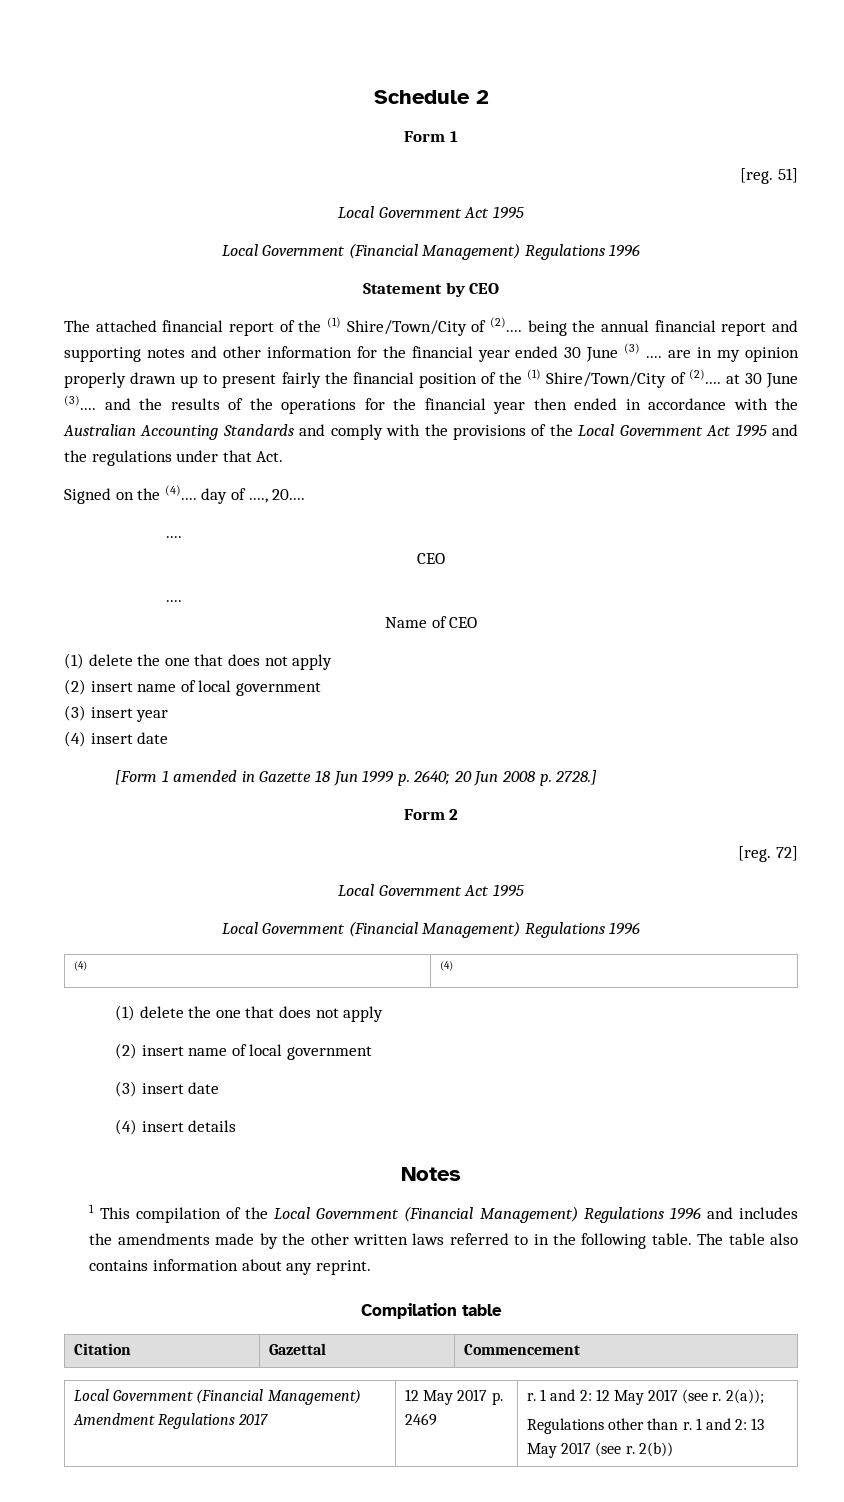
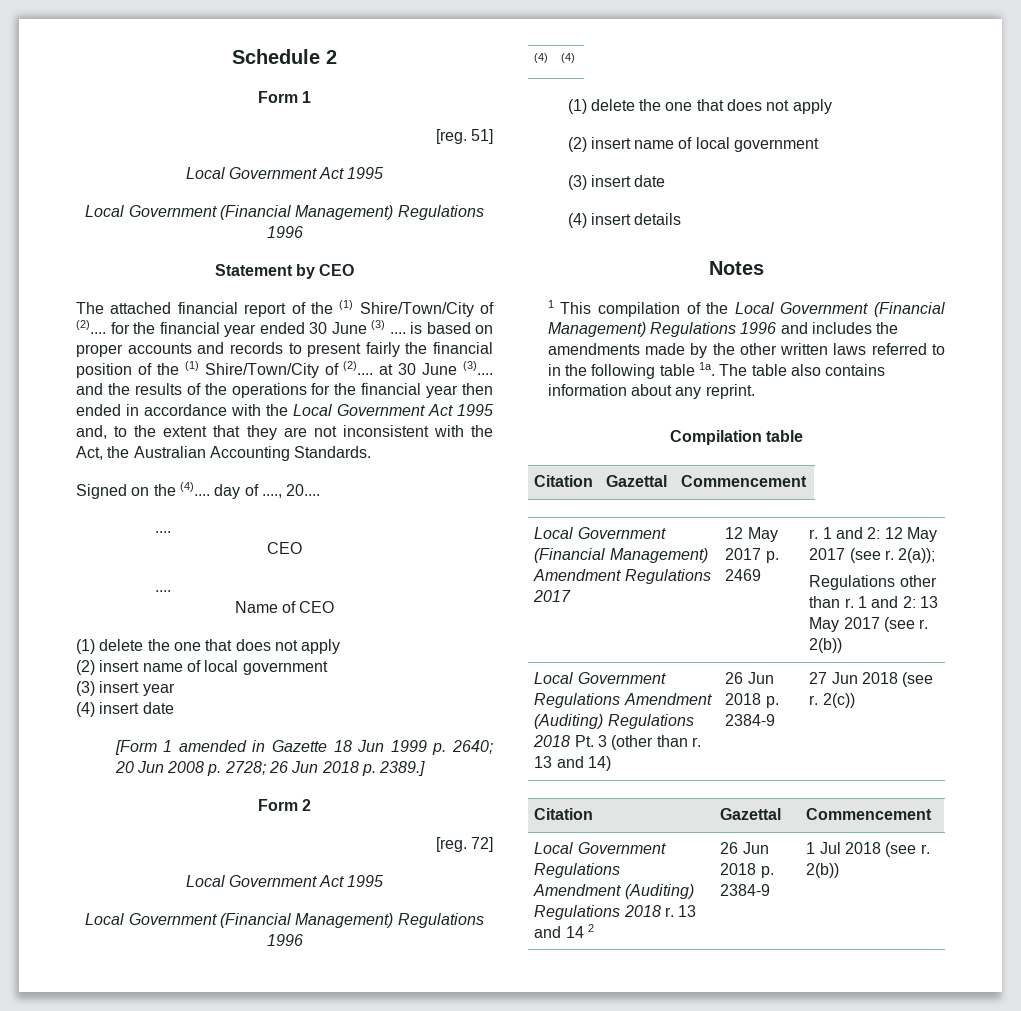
- The attached financial report of the (1) Shire/Town/City of (2).... being the annual financial report and supporting notes and other information for the financial year ended 30 June (3) .... are in my opinion properly drawn up to present fairly the financial position of the (1) Shire/Town/City of (2).... at 30 June (3).... and the results of the operations for the financial year then ended in accordance with the Australian Accounting Standards and comply with the provisions of the Local Government Act 1995 and the regulations under that Act.
+ The attached financial report of the (1) Shire/Town/City of (2).... for the financial year ended 30 June (3) .... is based on proper accounts and records to present fairly the financial position of the (1) Shire/Town/City of (2).... at 30 June (3).... and the results of the operations for the financial year then ended in accordance with the Local Government Act 1995 and, to the extent that they are not inconsistent with the Act, the Australian Accounting Standards.
- [Form 1 amended in Gazette 18 Jun 1999 p. 2640; 20 Jun 2008 p. 2728.]
+ [Form 1 amended in Gazette 18 Jun 1999 p. 2640; 20 Jun 2008 p. 2728; 26 Jun 2018 p. 2389.]
- 1 This compilation of the Local Government (Financial Management) Regulations 1996 and includes the amendments made by the other written laws referred to in the following table.
+ 1 This compilation of the Local Government (Financial Management) Regulations 1996 and includes the amendments made by the other written laws referred to in the following table 1a.
+ Local Government Regulations Amendment (Auditing) Regulations 2018 Pt. 3 (other than r. 13 and 14) | 26 Jun 2018 p. 2384-9 | 27 Jun 2018 (see r. 2(c))
+ Citation | Gazettal | Commencement
+ Local Government Regulations Amendment (Auditing) Regulations 2018 r. 13 and 14 2 | 26 Jun 2018 p. 2384-9 | 1 Jul 2018 (see r. 2(b))

